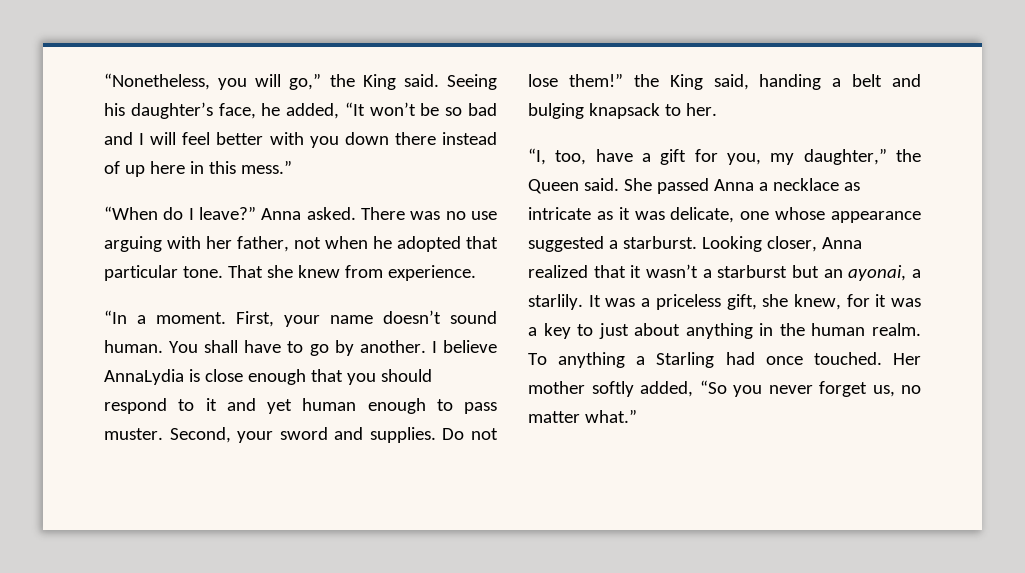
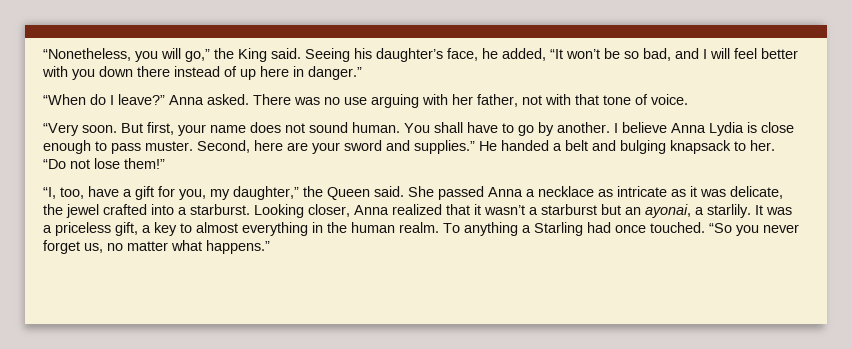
- Seeing his daughter’s face, he added, “It won’t be so bad and I will feel better with you down there instead of up here in this mess.”
+ Seeing his daughter’s face, he added, “It won’t be so bad, and I will feel better with you down there instead of up here in danger.”
- There was no use arguing with her father, not when he adopted that particular tone. That she knew from experience.
- “In a moment. First, your name doesn’t sound human.
+ There was no use arguing with her father, not with that tone of voice.
+ “Very soon. But first, your name does not sound human.
- I believe AnnaLydia is close enough that you should respond to it and yet human enough to pass muster.
+ I believe Anna Lydia is close enough to pass muster.
- Second, your sword and supplies. Do not lose them!” the King said, handing a belt and bulging knapsack to her.
+ Second, here are your sword and supplies.” He handed a belt and bulging knapsack to her. “Do not lose them!”
- She passed Anna a necklace as intricate as it was delicate, one whose appearance suggested a starburst.
+ She passed Anna a necklace as intricate as it was delicate, the jewel crafted into a starburst.
- It was a priceless gift, she knew, for it was a key to just about anything in the human realm.
+ It was a priceless gift, a key to almost everything in the human realm.
- Her mother softly added, “So you never forget us, no matter what.”
+ “So you never forget us, no matter what happens.”

